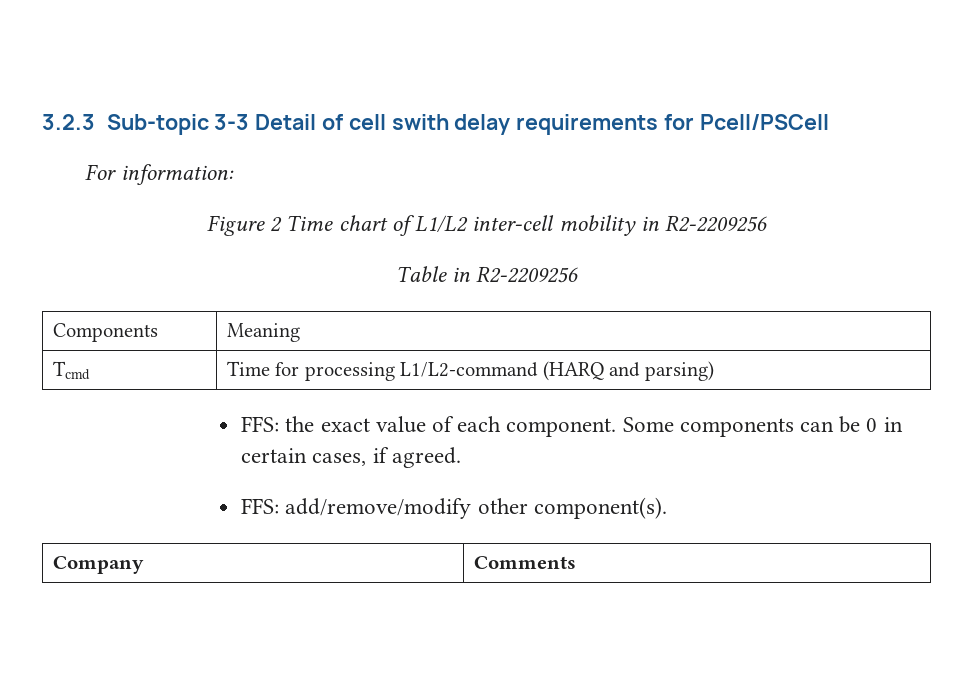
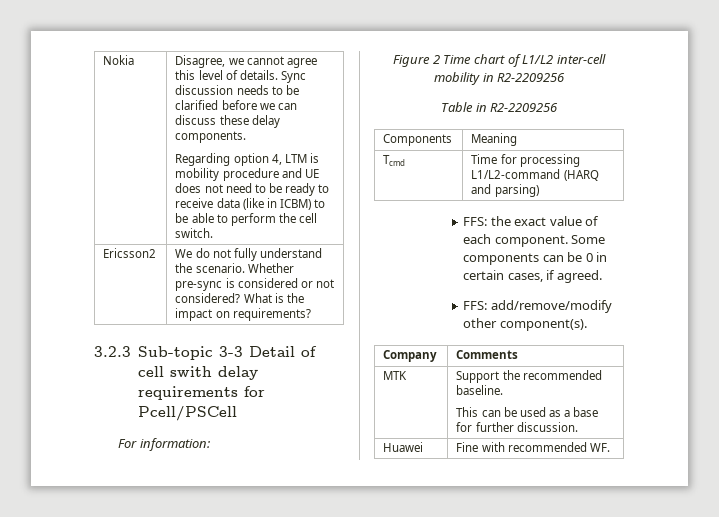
+ Nokia | Disagree, we cannot agree this level of details. Sync discussion needs to be clarified before we can discuss these delay components.
+ Regarding option 4, LTM is mobility procedure and UE does not need to be ready to receive data (like in ICBM) to be able to perform the cell switch.
+ Ericsson2 | We do not fully understand the scenario. Whether pre-sync is considered or not considered? What is the impact on requirements?
+ MTK | Support the recommended baseline.
+ This can be used as a base for further discussion.
+ Huawei | Fine with recommended WF.

